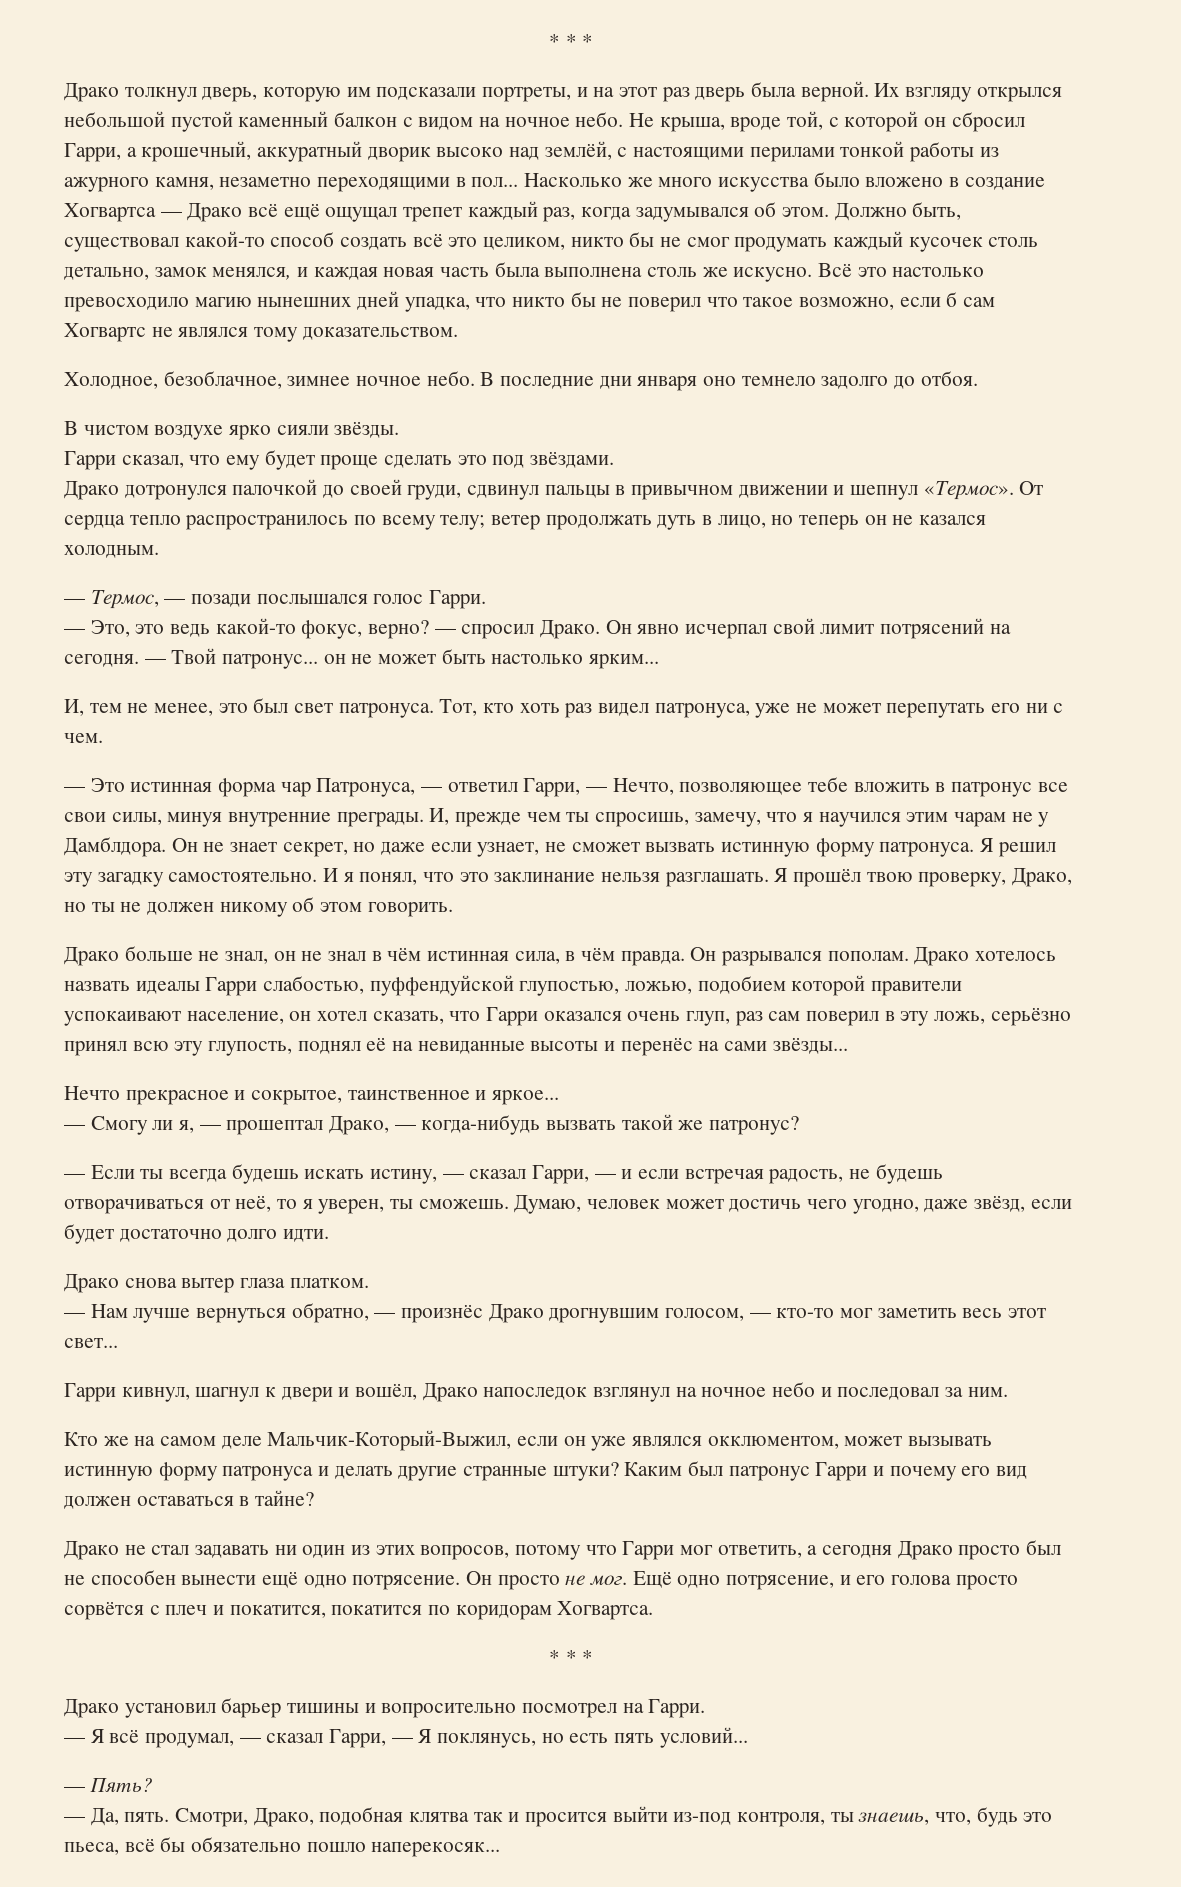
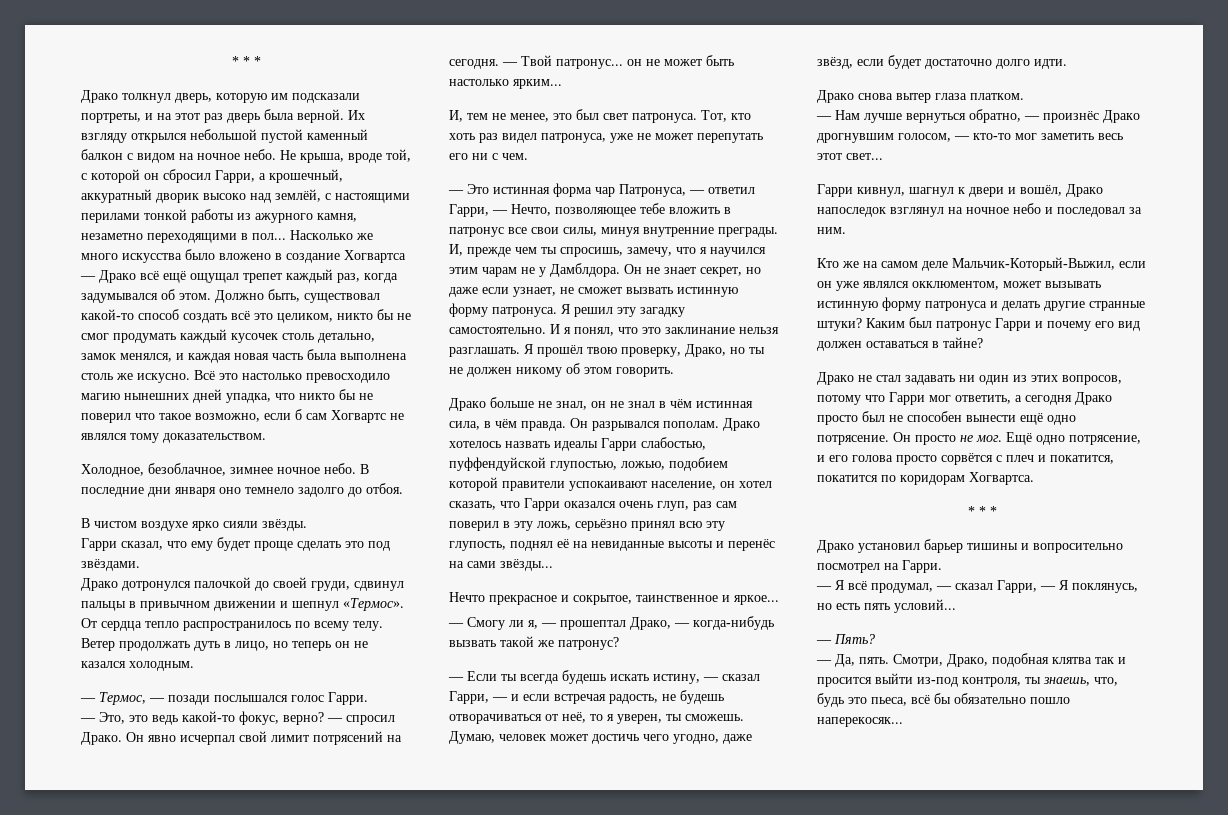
- От сердца тепло распространилось по всему телу; ветер продолжать дуть в лицо, но теперь он не казался холодным.
+ От сердца тепло распространилось по всему телу. Ветер продолжать дуть в лицо, но теперь он не казался холодным.

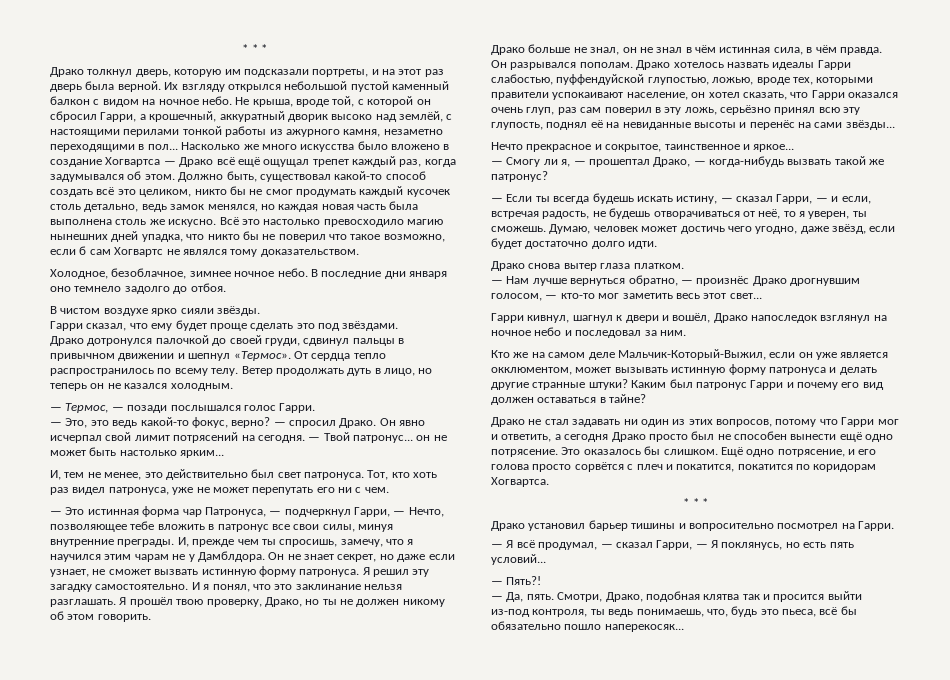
- Должно быть, существовал какой-то способ создать всё это целиком, никто бы не смог продумать каждый кусочек столь детально, замок менялся, и каждая новая часть была выполнена столь же искусно.
+ Должно быть, существовал какой-то способ создать всё это целиком, никто бы не смог продумать каждый кусочек столь детально, ведь замок менялся, но каждая новая часть была выполнена столь же искусно.
- И, тем не менее, это был свет патронуса.
+ И, тем не менее, это действительно был свет патронуса.
- — Это истинная форма чар Патронуса, — ответил Гарри, — Нечто, позволяющее тебе вложить в патронус все свои силы, минуя внутренние преграды.
+ — Это истинная форма чар Патронуса, — подчеркнул Гарри, — Нечто, позволяющее тебе вложить в патронус все свои силы, минуя внутренние преграды.
- Драко хотелось назвать идеалы Гарри слабостью, пуффендуйской глупостью, ложью, подобием которой правители успокаивают население, он хотел сказать, что Гарри оказался очень глуп, раз сам поверил в эту ложь, серьёзно принял всю эту глупость, поднял её на невиданные высоты и перенёс на сами звёзды...
+ Драко хотелось назвать идеалы Гарри слабостью, пуффендуйской глупостью, ложью, вроде тех, которыми правители успокаивают население, он хотел сказать, что Гарри оказался очень глуп, раз сам поверил в эту ложь, серьёзно принял всю эту глупость, поднял её на невиданные высоты и перенёс на сами звёзды...
- — Если ты всегда будешь искать истину, — сказал Гарри, — и если встречая радость, не будешь отворачиваться от неё, то я уверен, ты сможешь.
+ — Если ты всегда будешь искать истину, — сказал Гарри, — и если, встречая радость, не будешь отворачиваться от неё, то я уверен, ты сможешь.
- Кто же на самом деле Мальчик-Который-Выжил, если он уже являлся окклюментом, может вызывать истинную форму патронуса и делать другие странные штуки?
+ Кто же на самом деле Мальчик-Который-Выжил, если он уже является окклюментом, может вызывать истинную форму патронуса и делать другие странные штуки?
- Драко не стал задавать ни один из этих вопросов, потому что Гарри мог ответить, а сегодня Драко просто был не способен вынести ещё одно потрясение.
+ Драко не стал задавать ни один из этих вопросов, потому что Гарри мог и ответить, а сегодня Драко просто был не способен вынести ещё одно потрясение.
- Он просто не мог.
+ Это оказалось бы слишком.
- — Пять?
+ — Пять?!
- Смотри, Драко, подобная клятва так и просится выйти из-под контроля, ты знаешь, что, будь это пьеса, всё бы обязательно пошло наперекосяк...
+ Смотри, Драко, подобная клятва так и просится выйти из-под контроля, ты ведь понимаешь, что, будь это пьеса, всё бы обязательно пошло наперекосяк...

